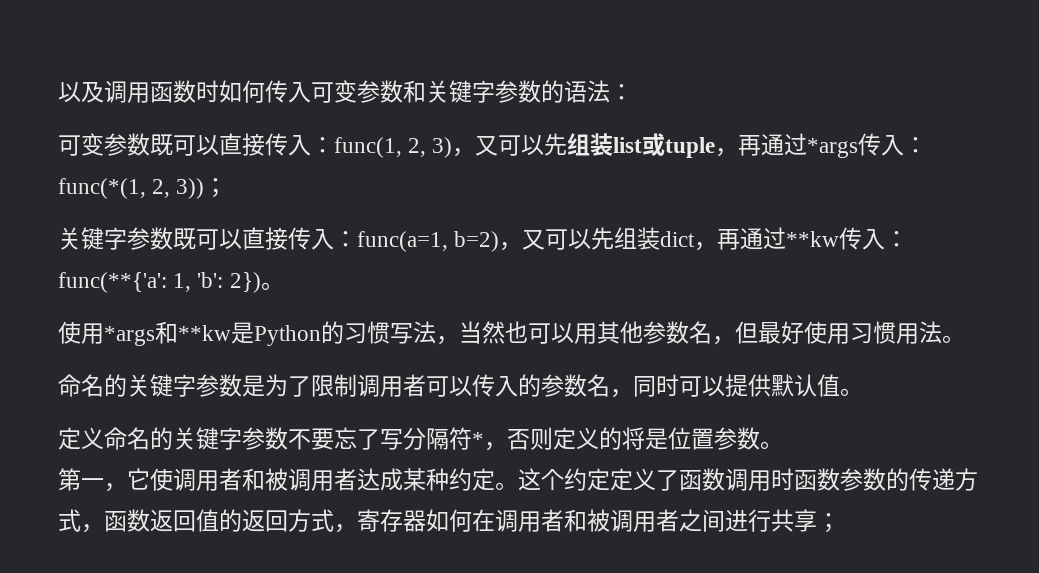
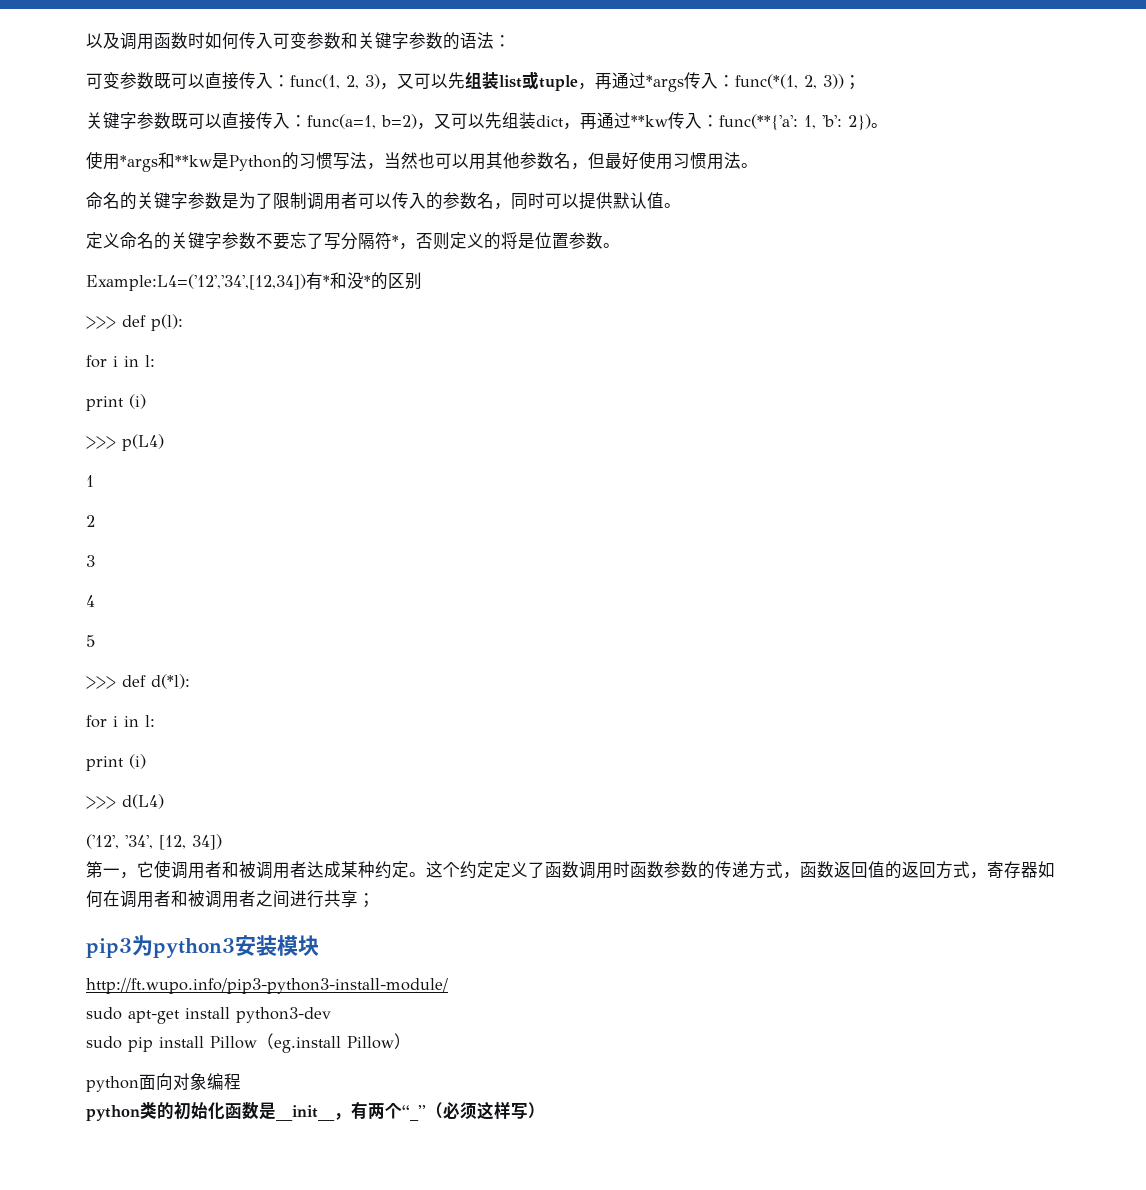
+ Example:L4=('12','34',[12,34])有*和没*的区别
+ >>> def p(l):
+ for i in l:
+ print (i)
+ >>> p(L4)
+ 1
+ 2
+ 3
+ 4
+ 5
+ >>> def d(*l):
+ for i in l:
+ print (i)
+ >>> d(L4)
+ ('12', '34', [12, 34])
+ pip3为python3安装模块
+ http://ft.wupo.info/pip3-python3-install-module/
+ sudo apt-get install python3-dev
+ sudo pip install Pillow（eg.install Pillow）
+ python面向对象编程
+ python类的初始化函数是__init__，有两个“_”（必须这样写）

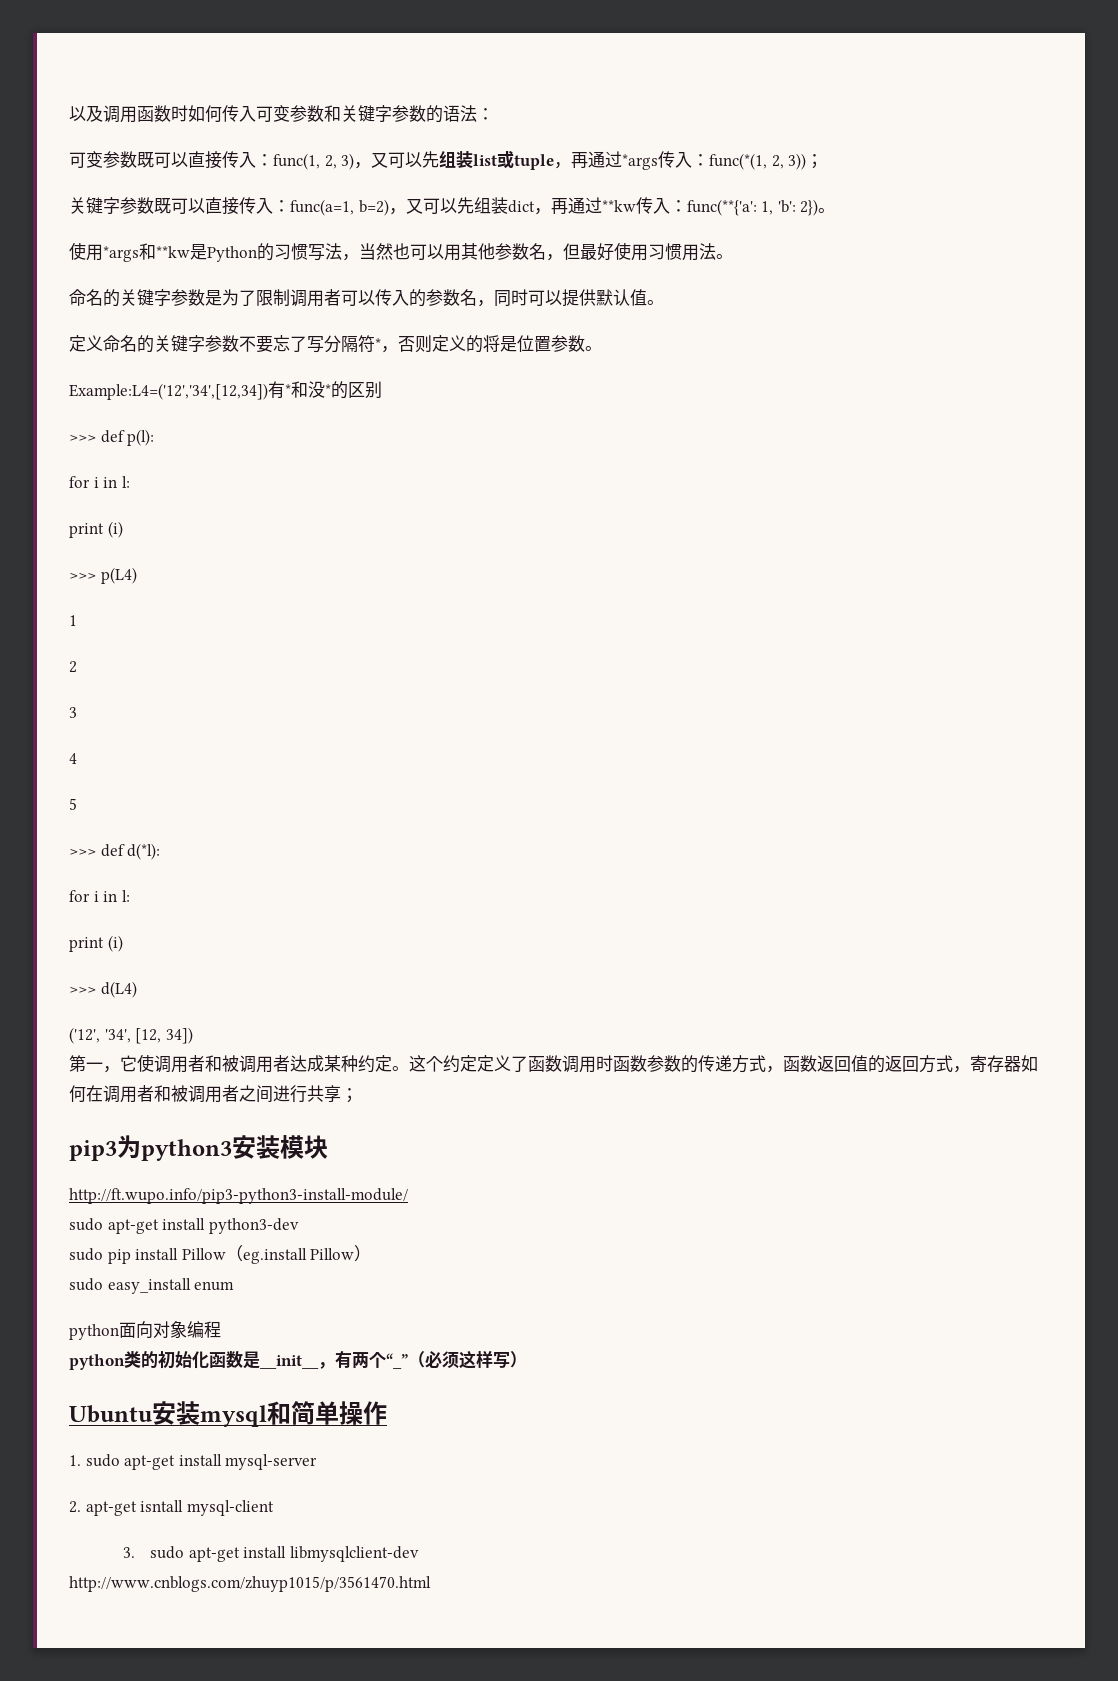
+ sudo easy_install enum
+ Ubuntu安装mysql和简单操作
+ 1. sudo apt-get install mysql-server
+ 2. apt-get isntall mysql-client
+ 3. sudo apt-get install libmysqlclient-dev
+ http://www.cnblogs.com/zhuyp1015/p/3561470.html

